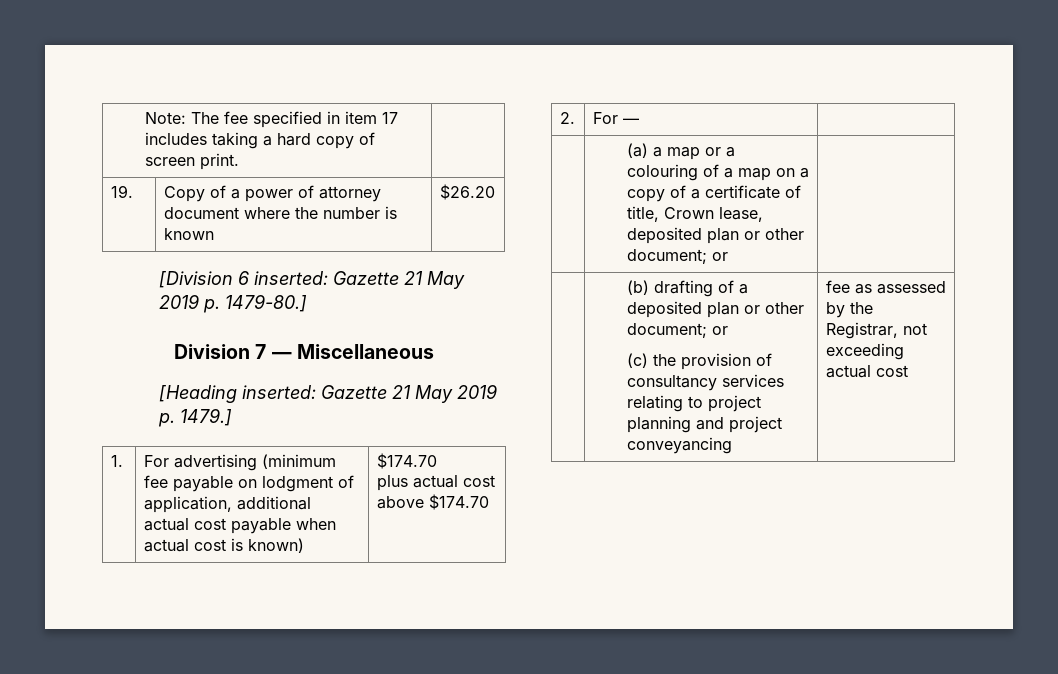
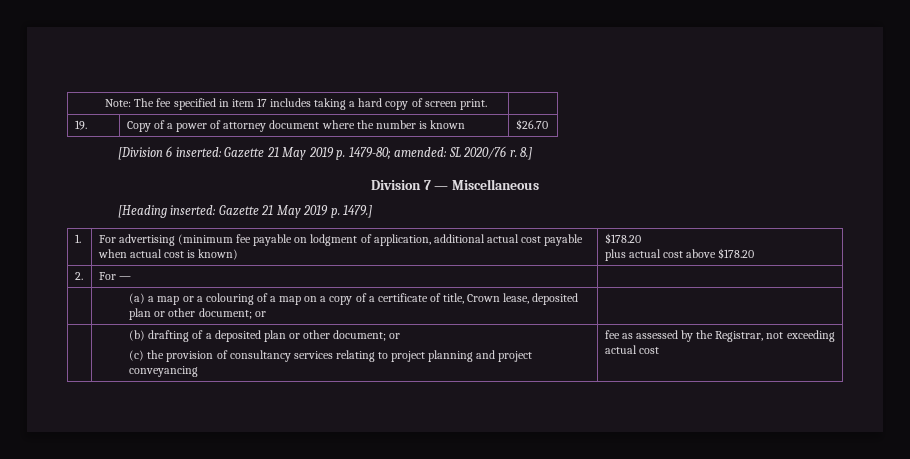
- 19. | Copy of a power of attorney document where the number is known | $26.20
+ 19. | Copy of a power of attorney document where the number is known | $26.70
- [Division 6 inserted: Gazette 21 May 2019 p. 1479-80.]
+ [Division 6 inserted: Gazette 21 May 2019 p. 1479-80; amended: SL 2020/76 r. 8.]
- 1. | For advertising (minimum fee payable on lodgment of application, additional actual cost payable when actual cost is known) | $174.70
- plus actual cost above $174.70
+ 1. | For advertising (minimum fee payable on lodgment of application, additional actual cost payable when actual cost is known) | $178.20
+ plus actual cost above $178.20

